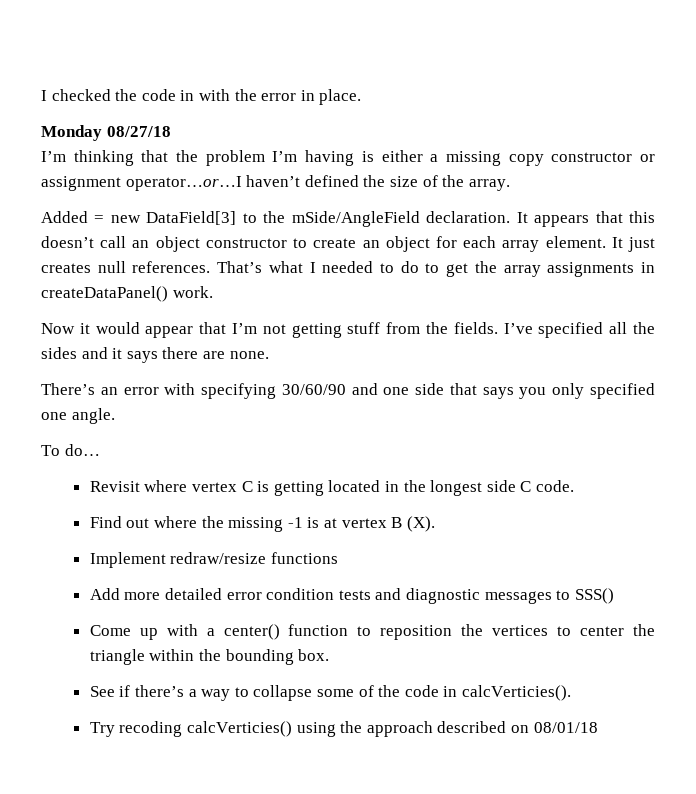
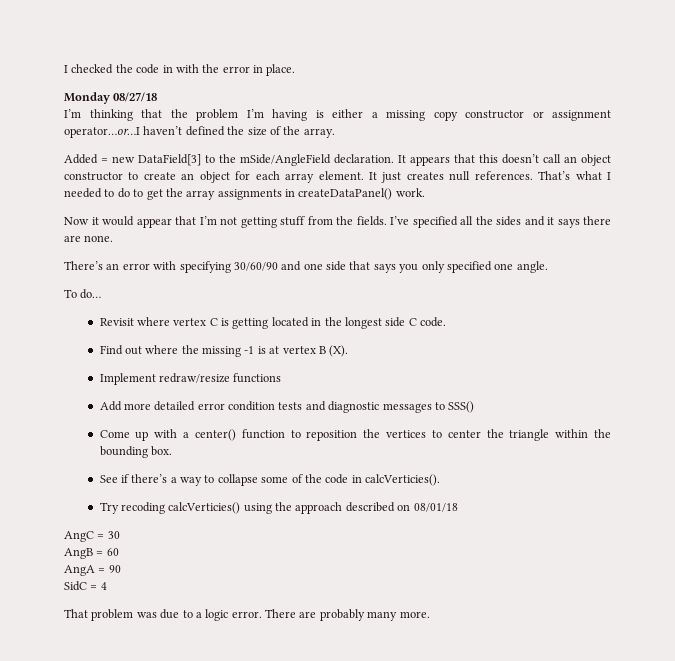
+ AngC = 30
+ AngB = 60
+ AngA = 90
+ SidC = 4
+ That problem was due to a logic error. There are probably many more.

